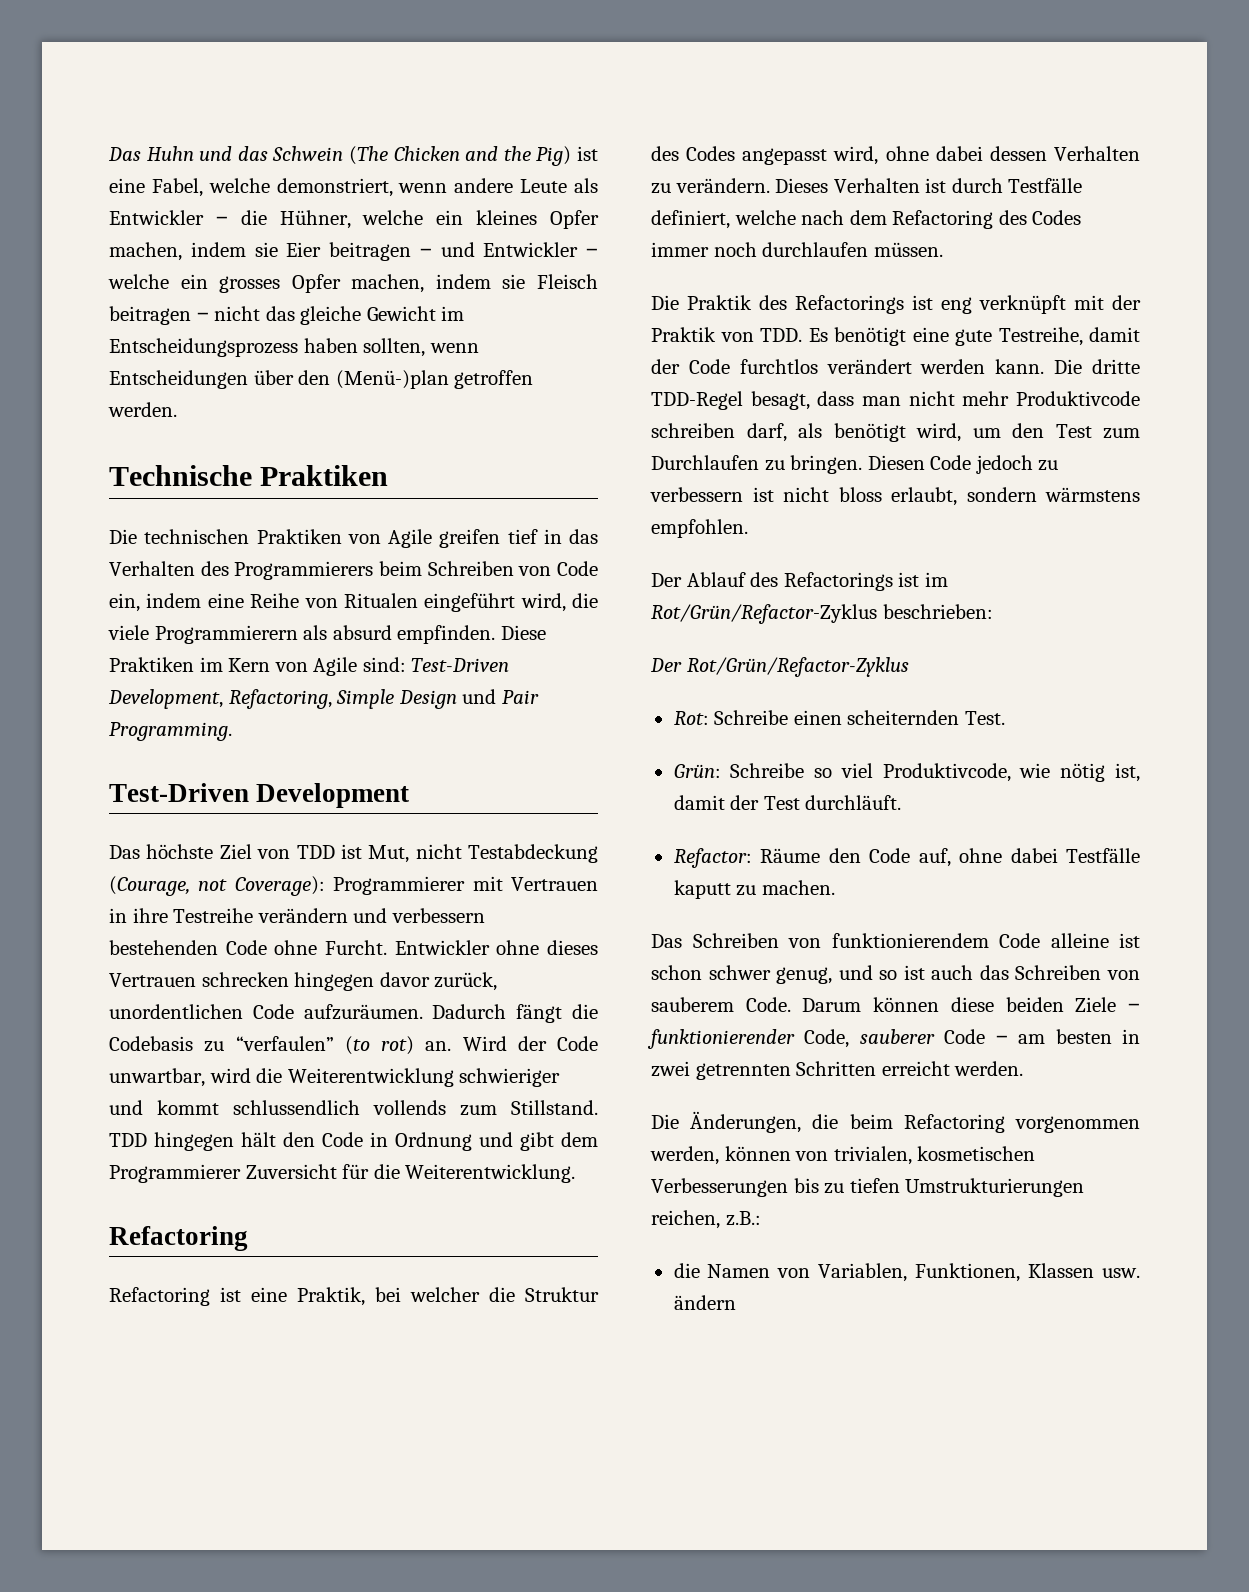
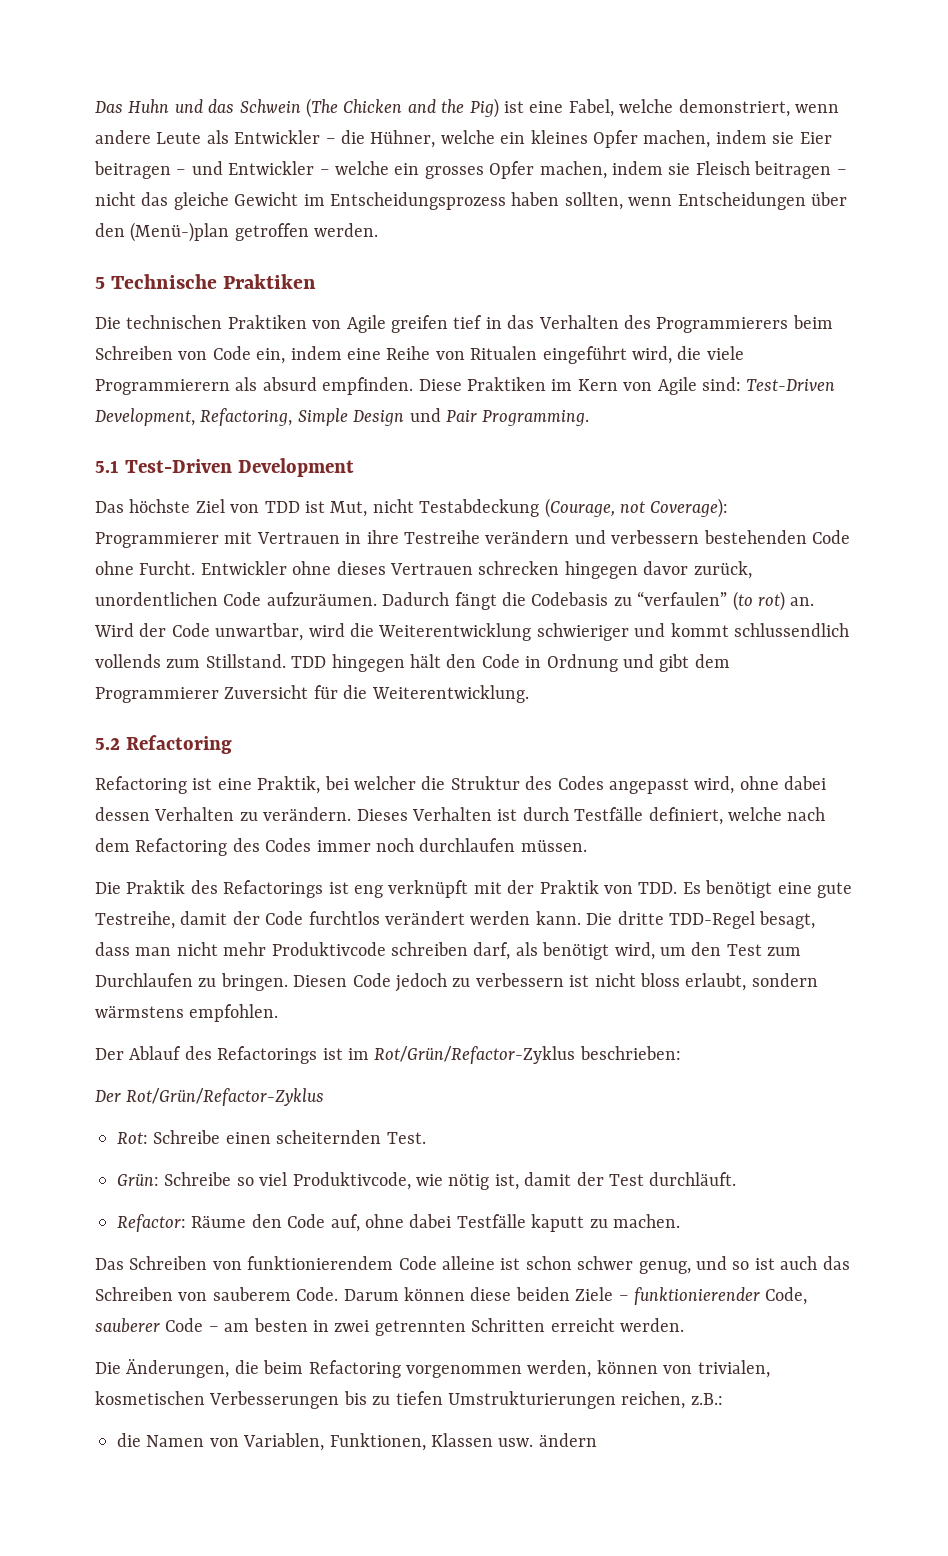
- Technische Praktiken
+ 5 Technische Praktiken
- Test-Driven Development
+ 5.1 Test-Driven Development
  TDD hingegen hält den Code in Ordnung und gibt dem Programmierer Zuversicht für die Weiterentwicklung.
- Refactoring
+ 5.2 Refactoring

